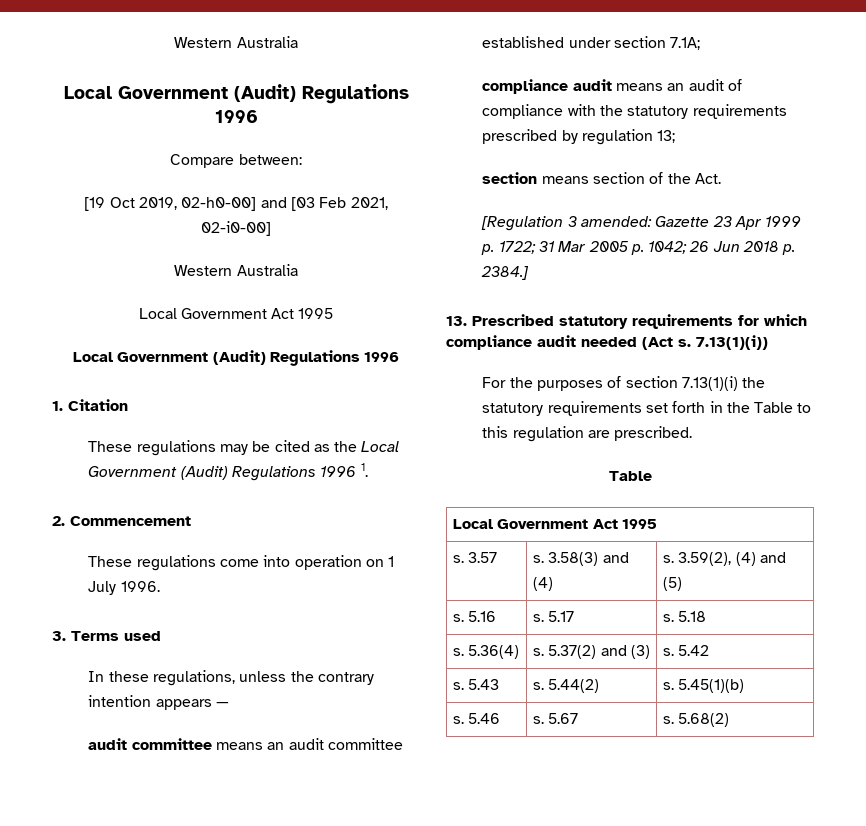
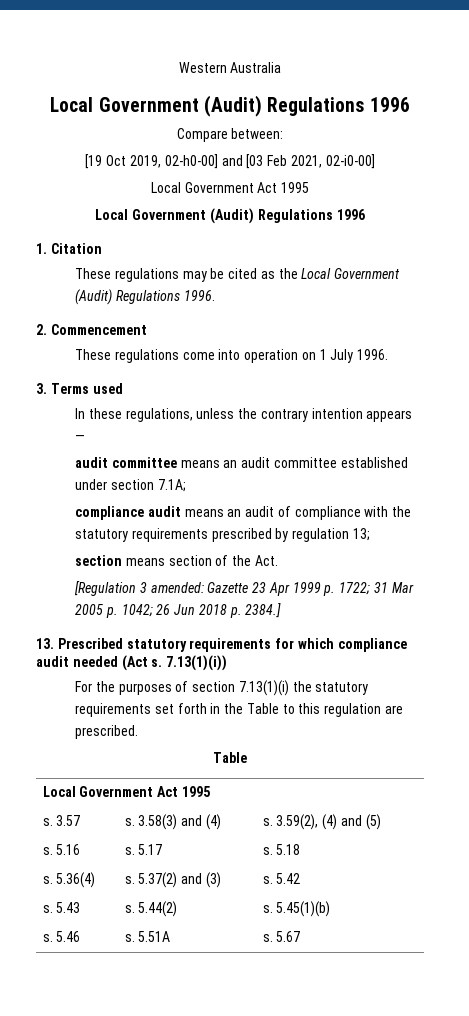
  [19 Oct 2019, 02-h0-00] and [03 Feb 2021, 02-i0-00]
- Western Australia
- These regulations may be cited as the Local Government (Audit) Regulations 1996 1.
+ These regulations may be cited as the Local Government (Audit) Regulations 1996.
- s. 5.46 | s. 5.67 | s. 5.68(2)
+ s. 5.46 | s. 5.51A | s. 5.67

